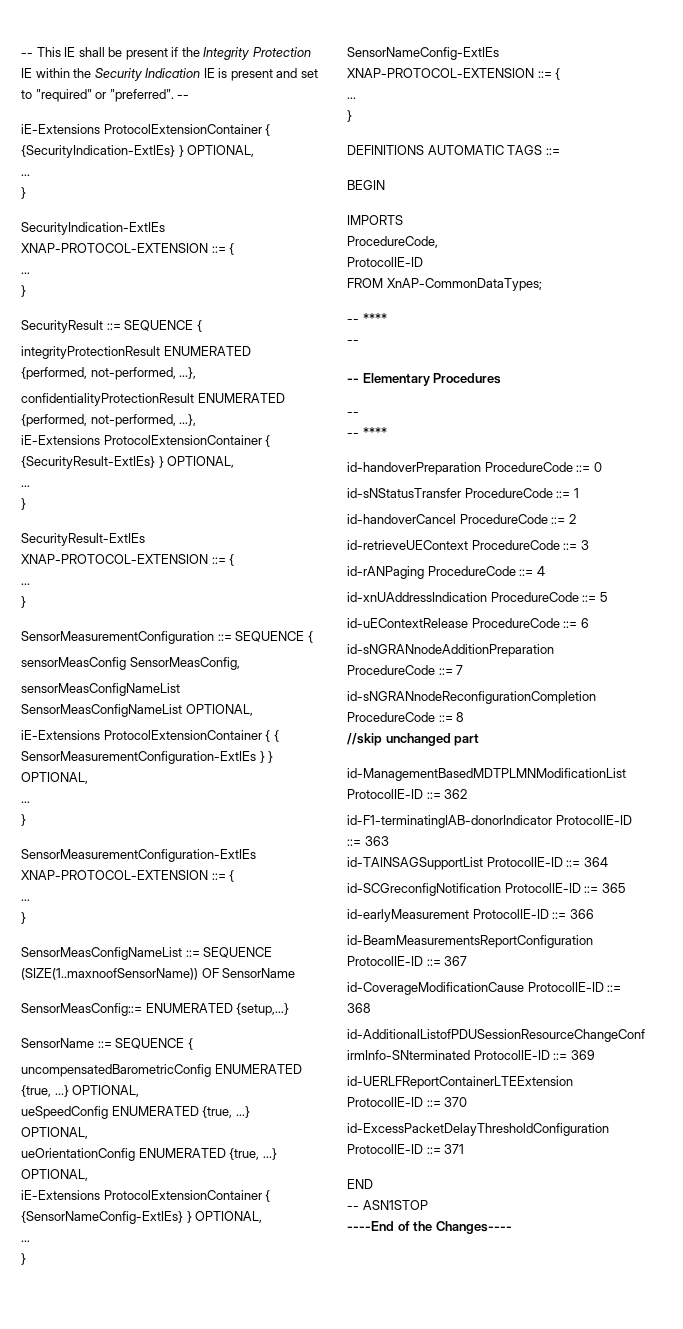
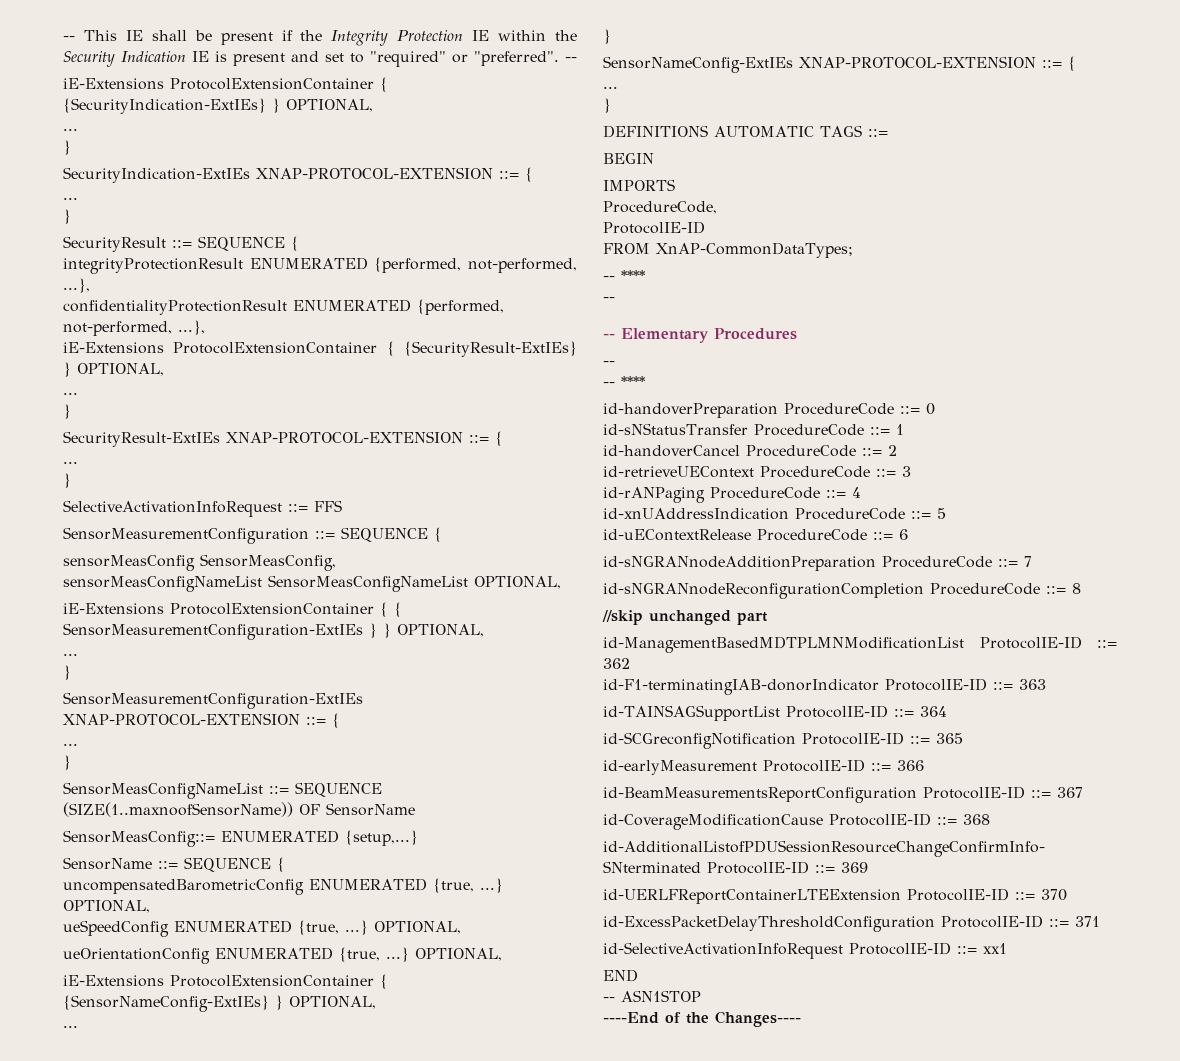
+ SelectiveActivationInfoRequest ::= FFS
+ id-SelectiveActivationInfoRequest ProtocolIE-ID ::= xx1

